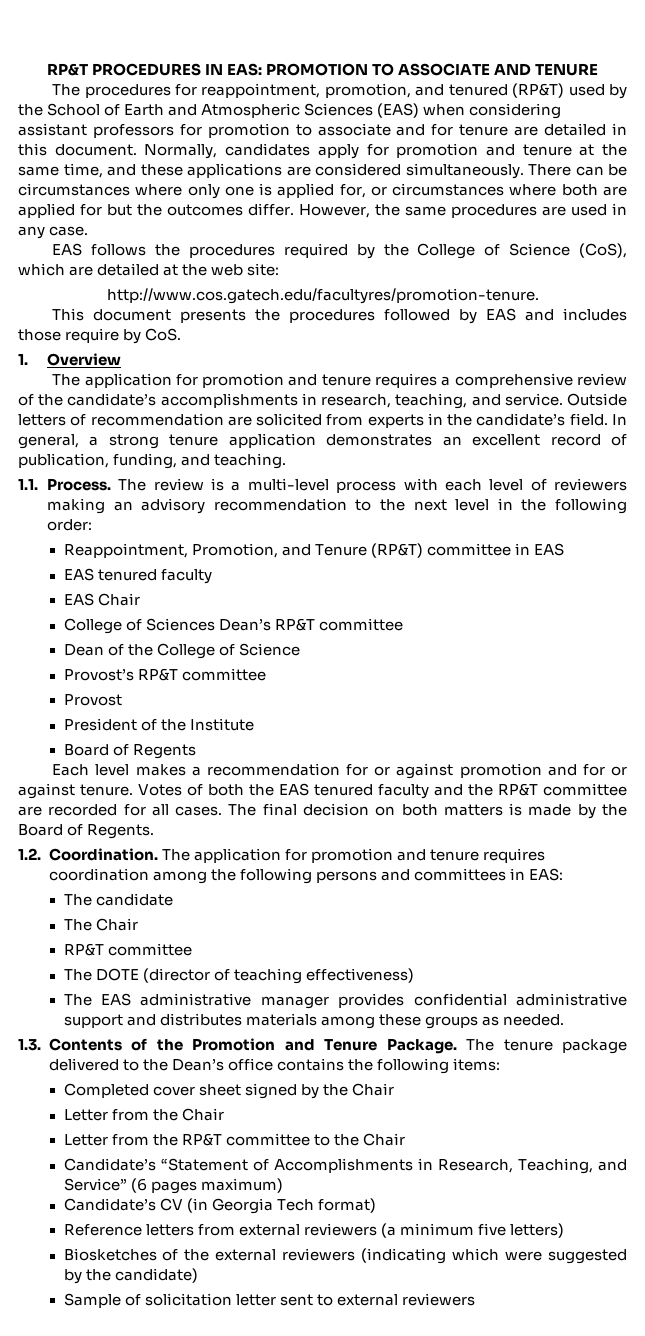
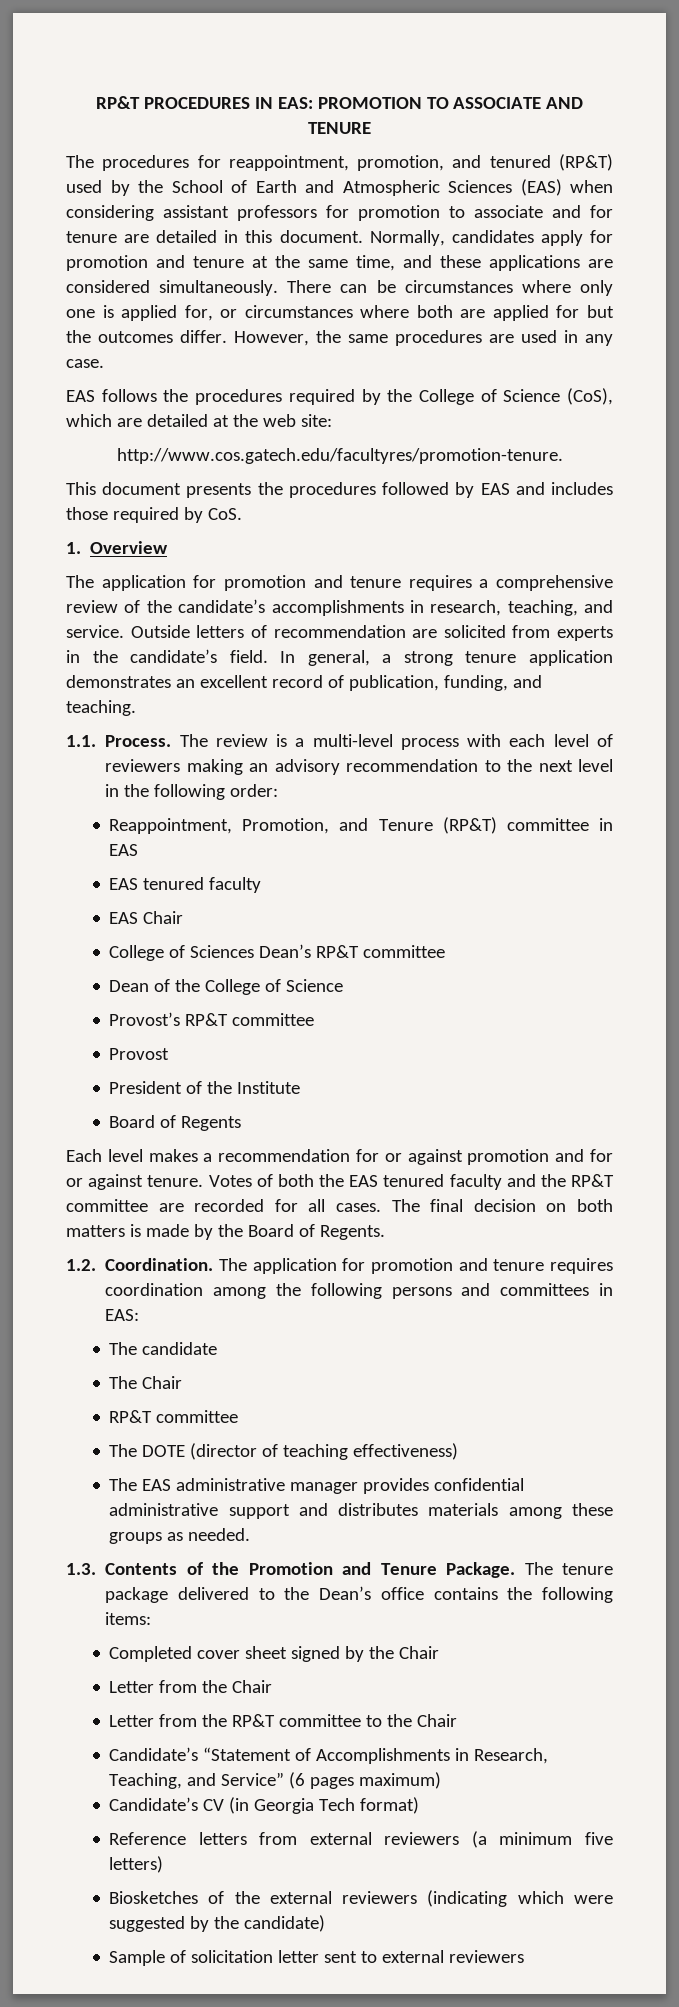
- This document presents the procedures followed by EAS and includes those require by CoS.
+ This document presents the procedures followed by EAS and includes those required by CoS.

